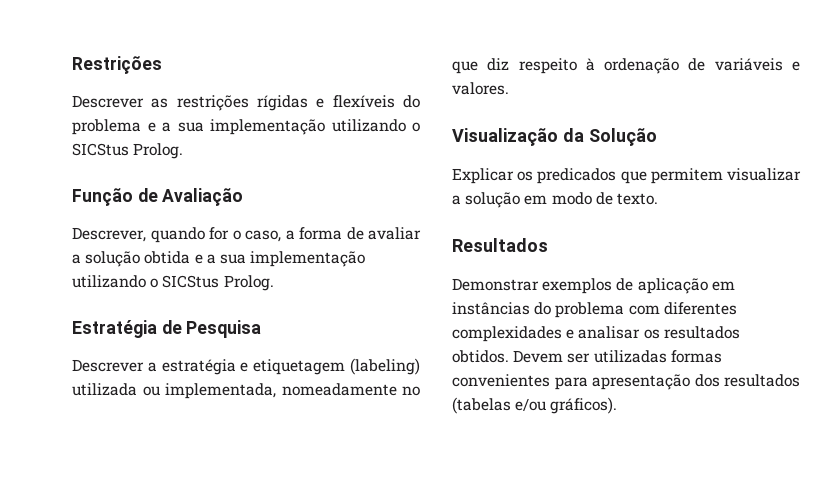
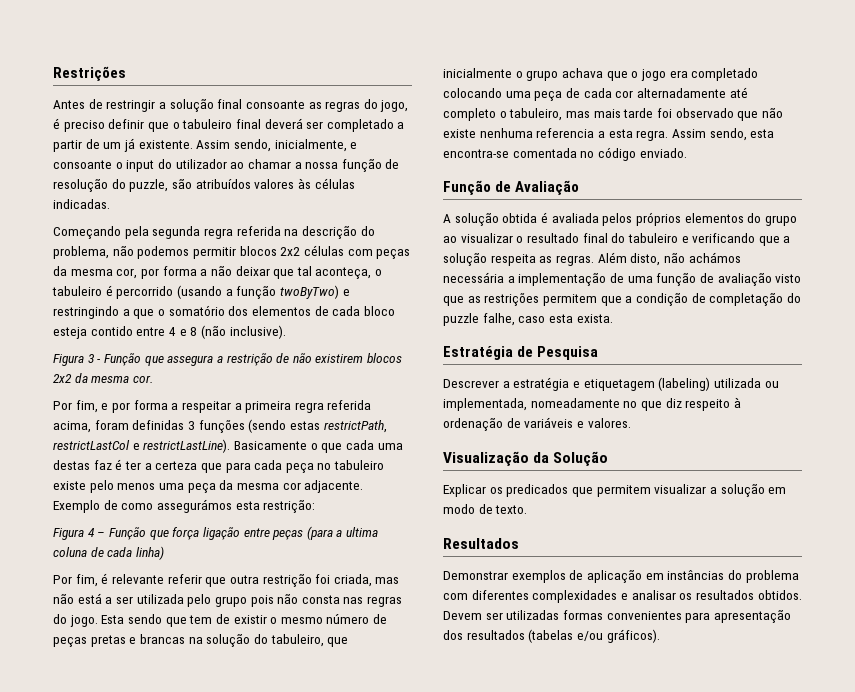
- Descrever as restrições rígidas e flexíveis do problema e a sua implementação utilizando o SICStus Prolog.
+ Antes de restringir a solução final consoante as regras do jogo, é preciso definir que o tabuleiro final deverá ser completado a partir de um já existente. Assim sendo, inicialmente, e consoante o input do utilizador ao chamar a nossa função de resolução do puzzle, são atribuídos valores às células indicadas.
+ Começando pela segunda regra referida na descrição do problema, não podemos permitir blocos 2x2 células com peças da mesma cor, por forma a não deixar que tal aconteça, o tabuleiro é percorrido (usando a função twoByTwo) e restringindo a que o somatório dos elementos de cada bloco esteja contido entre 4 e 8 (não inclusive).
+ Figura 3 - Função que assegura a restrição de não existirem blocos 2x2 da mesma cor.
+ Por fim, e por forma a respeitar a primeira regra referida acima, foram definidas 3 funções (sendo estas restrictPath, restrictLastCol e restrictLastLine). Basicamente o que cada uma destas faz é ter a certeza que para cada peça no tabuleiro existe pelo menos uma peça da mesma cor adjacente. Exemplo de como assegurámos esta restrição:
+ Figura 4 – Função que força ligação entre peças (para a ultima coluna de cada linha)
+ Por fim, é relevante referir que outra restrição foi criada, mas não está a ser utilizada pelo grupo pois não consta nas regras do jogo. Esta sendo que tem de existir o mesmo número de peças pretas e brancas na solução do tabuleiro, que inicialmente o grupo achava que o jogo era completado colocando uma peça de cada cor alternadamente até completo o tabuleiro, mas mais tarde foi observado que não existe nenhuma referencia a esta regra. Assim sendo, esta encontra-se comentada no código enviado.
  Função de Avaliação
- Descrever, quando for o caso, a forma de avaliar a solução obtida e a sua implementação utilizando o SICStus Prolog.
+ A solução obtida é avaliada pelos próprios elementos do grupo ao visualizar o resultado final do tabuleiro e verificando que a solução respeita as regras. Além disto, não achámos necessária a implementação de uma função de avaliação visto que as restrições permitem que a condição de completação do puzzle falhe, caso esta exista.

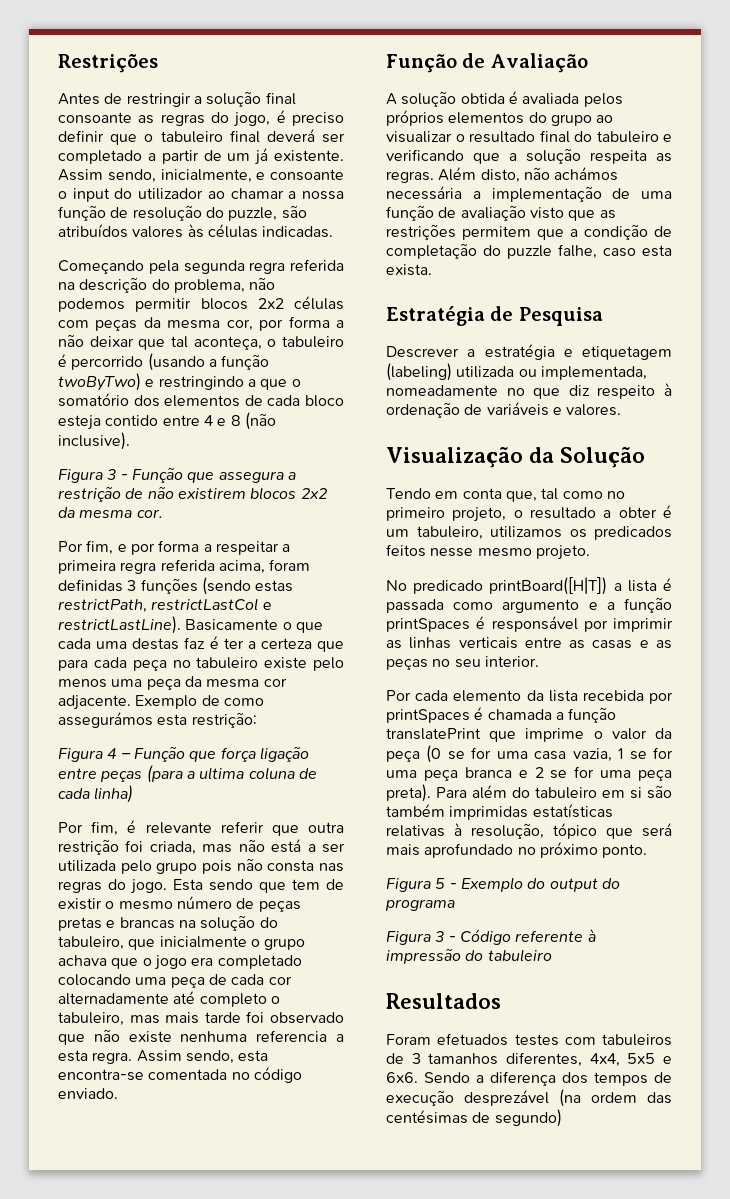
- Explicar os predicados que permitem visualizar a solução em modo de texto.
+ Tendo em conta que, tal como no primeiro projeto, o resultado a obter é um tabuleiro, utilizamos os predicados feitos nesse mesmo projeto.
+ No predicado printBoard([H|T]) a lista é passada como argumento e a função printSpaces é responsável por imprimir as linhas verticais entre as casas e as peças no seu interior.
+ Por cada elemento da lista recebida por printSpaces é chamada a função translatePrint que imprime o valor da peça (0 se for uma casa vazia, 1 se for uma peça branca e 2 se for uma peça preta). Para além do tabuleiro em si são também imprimidas estatísticas relativas à resolução, tópico que será mais aprofundado no próximo ponto.
+ Figura 5 - Exemplo do output do programa
+ Figura 3 - Código referente à impressão do tabuleiro
  Resultados
- Demonstrar exemplos de aplicação em instâncias do problema com diferentes complexidades e analisar os resultados obtidos. Devem ser utilizadas formas convenientes para apresentação dos resultados (tabelas e/ou gráficos).
+ Foram efetuados testes com tabuleiros de 3 tamanhos diferentes, 4x4, 5x5 e 6x6. Sendo a diferença dos tempos de execução desprezável (na ordem das centésimas de segundo)

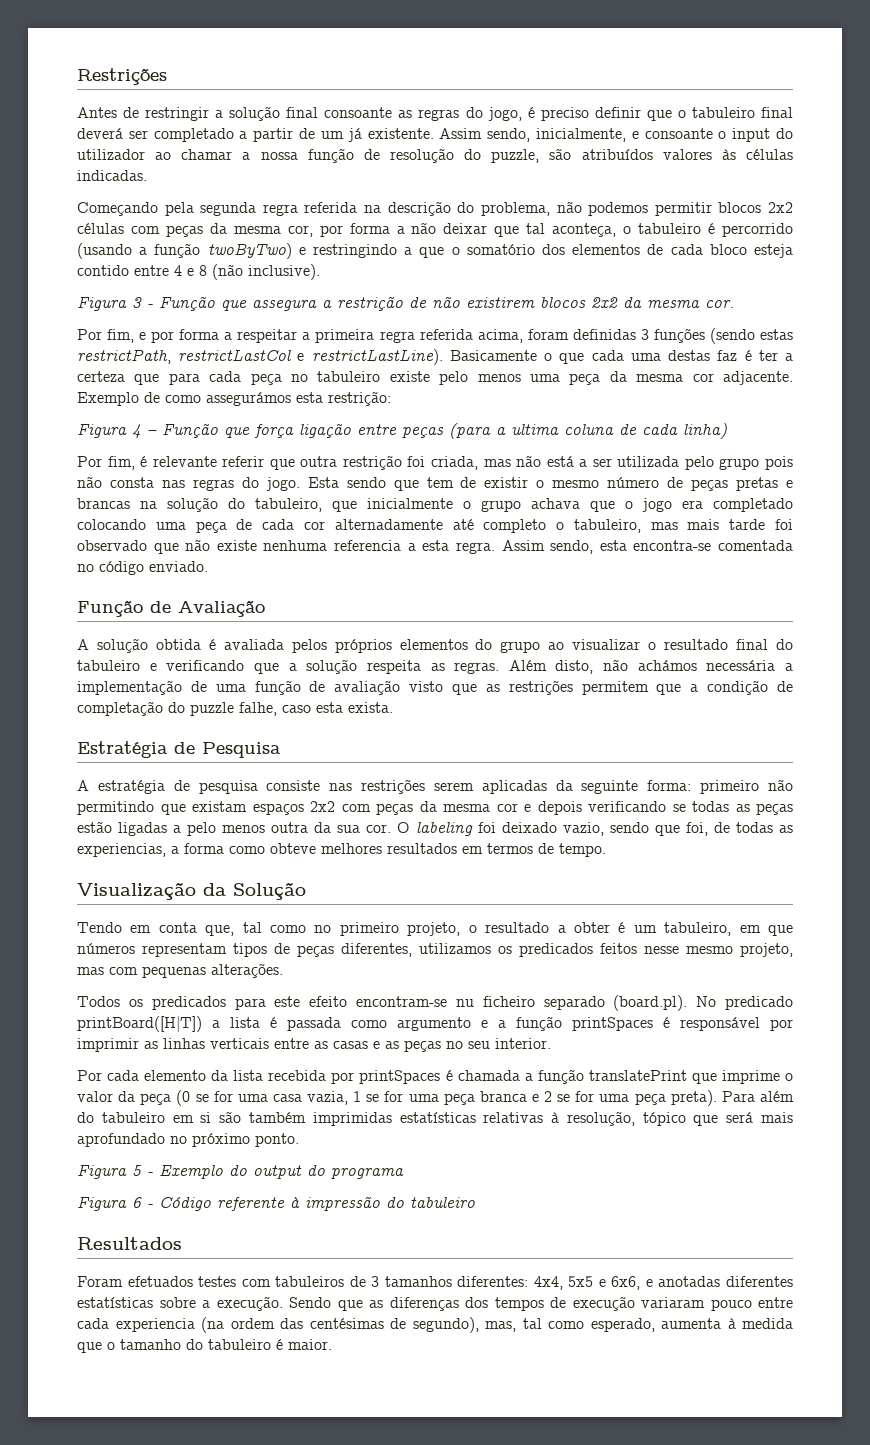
- Descrever a estratégia e etiquetagem (labeling) utilizada ou implementada, nomeadamente no que diz respeito à ordenação de variáveis e valores.
+ A estratégia de pesquisa consiste nas restrições serem aplicadas da seguinte forma: primeiro não permitindo que existam espaços 2x2 com peças da mesma cor e depois verificando se todas as peças estão ligadas a pelo menos outra da sua cor. O labeling foi deixado vazio, sendo que foi, de todas as experiencias, a forma como obteve melhores resultados em termos de tempo.
- Tendo em conta que, tal como no primeiro projeto, o resultado a obter é um tabuleiro, utilizamos os predicados feitos nesse mesmo projeto.
- No predicado printBoard([H|T]) a lista é passada como argumento e a função printSpaces é responsável por imprimir as linhas verticais entre as casas e as peças no seu interior.
+ Tendo em conta que, tal como no primeiro projeto, o resultado a obter é um tabuleiro, em que números representam tipos de peças diferentes, utilizamos os predicados feitos nesse mesmo projeto, mas com pequenas alterações.
+ Todos os predicados para este efeito encontram-se nu ficheiro separado (board.pl). No predicado printBoard([H|T]) a lista é passada como argumento e a função printSpaces é responsável por imprimir as linhas verticais entre as casas e as peças no seu interior.
- Figura 3 - Código referente à impressão do tabuleiro
+ Figura 6 - Código referente à impressão do tabuleiro
- Foram efetuados testes com tabuleiros de 3 tamanhos diferentes, 4x4, 5x5 e 6x6. Sendo a diferença dos tempos de execução desprezável (na ordem das centésimas de segundo)
+ Foram efetuados testes com tabuleiros de 3 tamanhos diferentes: 4x4, 5x5 e 6x6, e anotadas diferentes estatísticas sobre a execução. Sendo que as diferenças dos tempos de execução variaram pouco entre cada experiencia (na ordem das centésimas de segundo), mas, tal como esperado, aumenta à medida que o tamanho do tabuleiro é maior.

